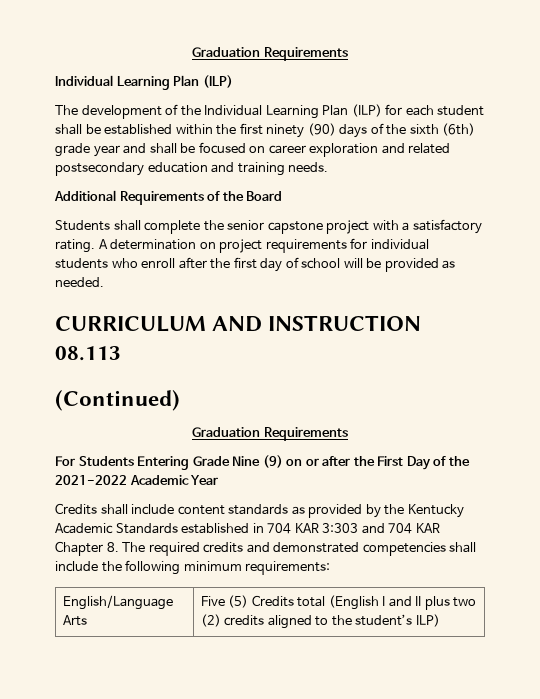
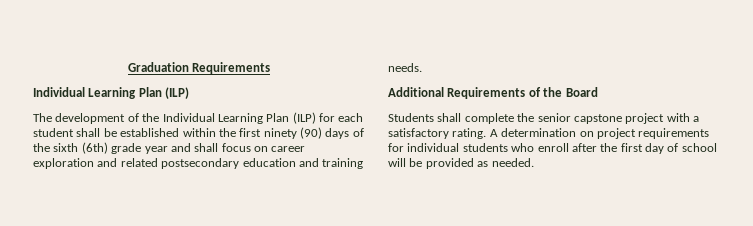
- The development of the Individual Learning Plan (ILP) for each student shall be established within the first ninety (90) days of the sixth (6th) grade year and shall be focused on career exploration and related postsecondary education and training needs.
+ The development of the Individual Learning Plan (ILP) for each student shall be established within the first ninety (90) days of the sixth (6th) grade year and shall focus on career exploration and related postsecondary education and training needs.
- CURRICULUM AND INSTRUCTION 08.113
- (Continued)
- Graduation Requirements
- For Students Entering Grade Nine (9) on or after the First Day of the 2021-2022 Academic Year
- Credits shall include content standards as provided by the Kentucky Academic Standards established in 704 KAR 3:303 and 704 KAR Chapter 8. The required credits and demonstrated competencies shall include the following minimum requirements:
- English/Language Arts | Five (5) Credits total (English I and II plus two (2) credits aligned to the student’s ILP)

